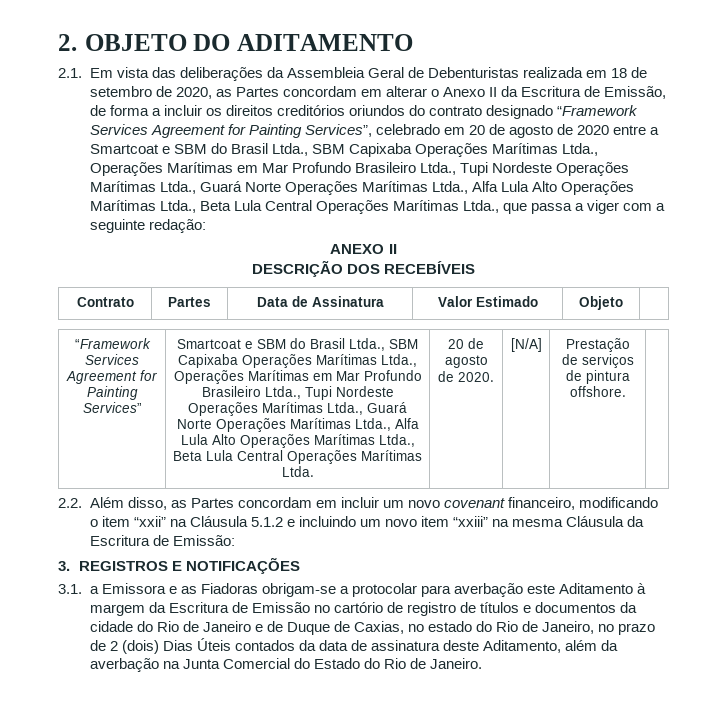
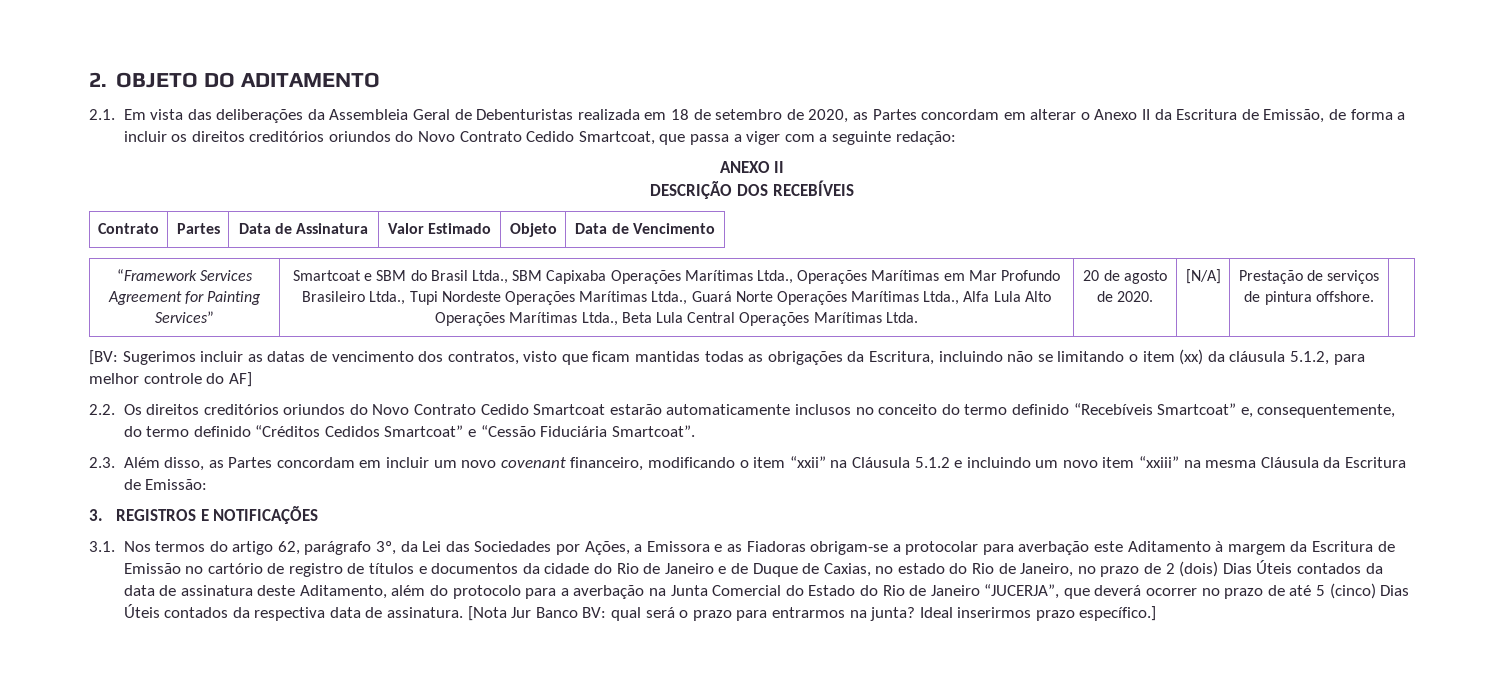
- 2.1. Em vista das deliberações da Assembleia Geral de Debenturistas realizada em 18 de setembro de 2020, as Partes concordam em alterar o Anexo II da Escritura de Emissão, de forma a incluir os direitos creditórios oriundos do contrato designado “Framework Services Agreement for Painting Services”, celebrado em 20 de agosto de 2020 entre a Smartcoat e SBM do Brasil Ltda., SBM Capixaba Operações Marítimas Ltda., Operações Marítimas em Mar Profundo Brasileiro Ltda., Tupi Nordeste Operações Marítimas Ltda., Guará Norte Operações Marítimas Ltda., Alfa Lula Alto Operações Marítimas Ltda., Beta Lula Central Operações Marítimas Ltda., que passa a viger com a seguinte redação:
+ 2.1. Em vista das deliberações da Assembleia Geral de Debenturistas realizada em 18 de setembro de 2020, as Partes concordam em alterar o Anexo II da Escritura de Emissão, de forma a incluir os direitos creditórios oriundos do Novo Contrato Cedido Smartcoat, que passa a viger com a seguinte redação:
- Contrato | Partes | Data de Assinatura | Valor Estimado | Objeto |
+ Contrato | Partes | Data de Assinatura | Valor Estimado | Objeto | Data de Vencimento
- 2.2. Além disso, as Partes concordam em incluir um novo covenant financeiro, modificando o item “xxii” na Cláusula 5.1.2 e incluindo um novo item “xxiii” na mesma Cláusula da Escritura de Emissão:
+ [BV: Sugerimos incluir as datas de vencimento dos contratos, visto que ficam mantidas todas as obrigações da Escritura, incluindo não se limitando o item (xx) da cláusula 5.1.2, para melhor controle do AF]
+ 2.2. Os direitos creditórios oriundos do Novo Contrato Cedido Smartcoat estarão automaticamente inclusos no conceito do termo definido “Recebíveis Smartcoat” e, consequentemente, do termo definido “Créditos Cedidos Smartcoat” e “Cessão Fiduciária Smartcoat”.
+ 2.3. Além disso, as Partes concordam em incluir um novo covenant financeiro, modificando o item “xxii” na Cláusula 5.1.2 e incluindo um novo item “xxiii” na mesma Cláusula da Escritura de Emissão:
- 3.1. a Emissora e as Fiadoras obrigam-se a protocolar para averbação este Aditamento à margem da Escritura de Emissão no cartório de registro de títulos e documentos da cidade do Rio de Janeiro e de Duque de Caxias, no estado do Rio de Janeiro, no prazo de 2 (dois) Dias Úteis contados da data de assinatura deste Aditamento, além da averbação na Junta Comercial do Estado do Rio de Janeiro.
+ 3.1. Nos termos do artigo 62, parágrafo 3º, da Lei das Sociedades por Ações, a Emissora e as Fiadoras obrigam-se a protocolar para averbação este Aditamento à margem da Escritura de Emissão no cartório de registro de títulos e documentos da cidade do Rio de Janeiro e de Duque de Caxias, no estado do Rio de Janeiro, no prazo de 2 (dois) Dias Úteis contados da data de assinatura deste Aditamento, além do protocolo para a averbação na Junta Comercial do Estado do Rio de Janeiro “JUCERJA”, que deverá ocorrer no prazo de até 5 (cinco) Dias Úteis contados da respectiva data de assinatura. [Nota Jur Banco BV: qual será o prazo para entrarmos na junta? Ideal inserirmos prazo específico.]

